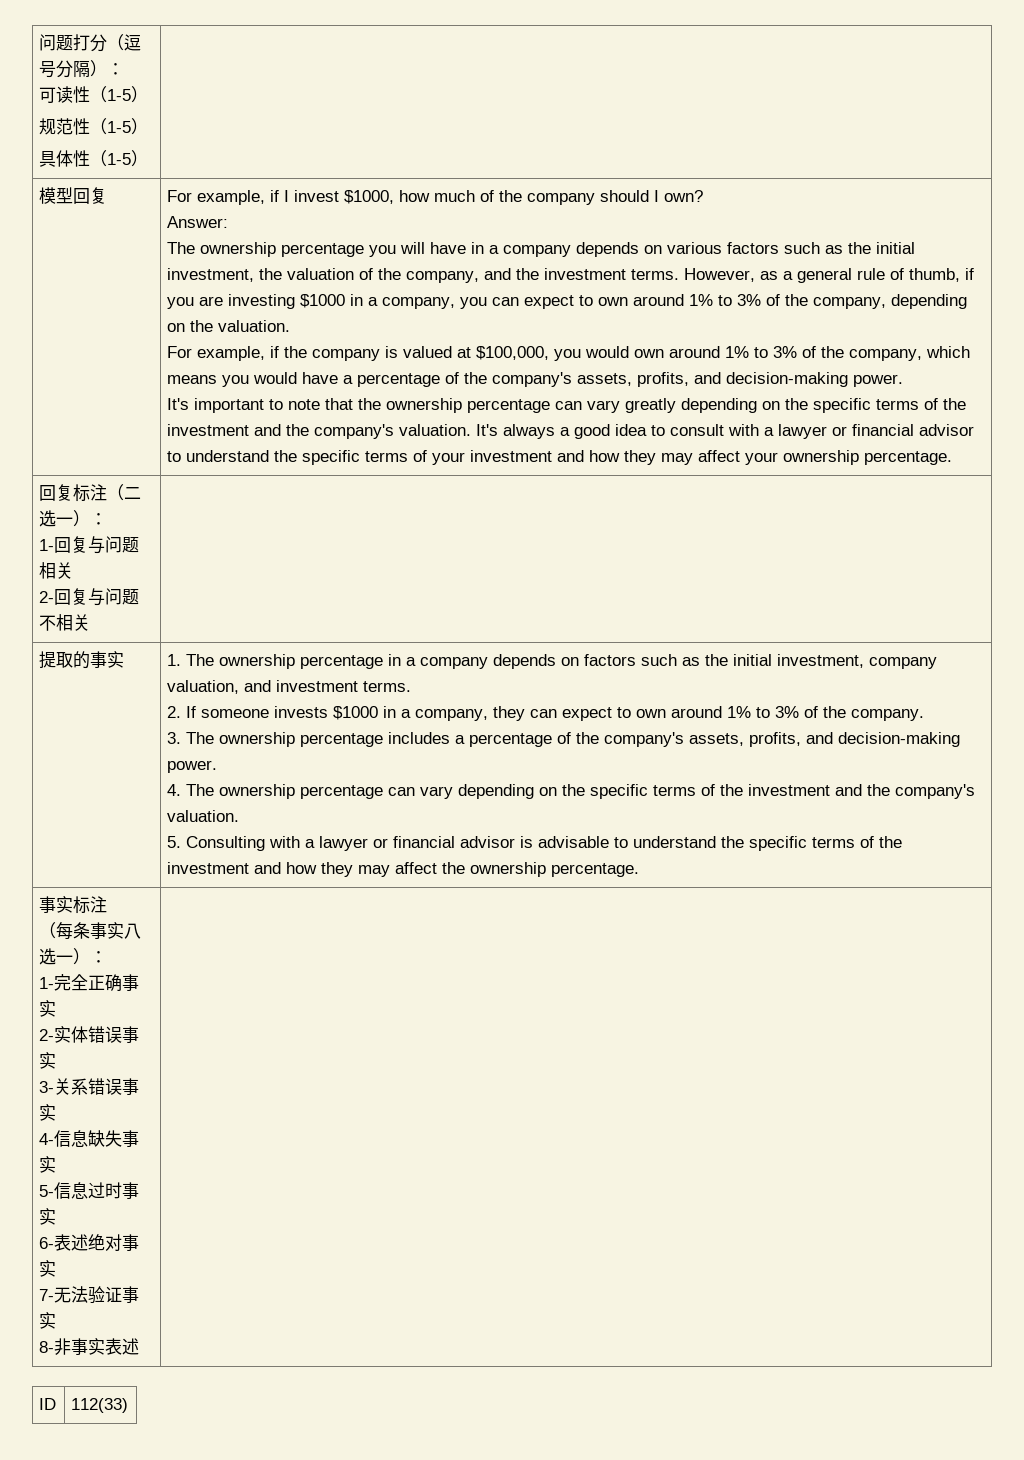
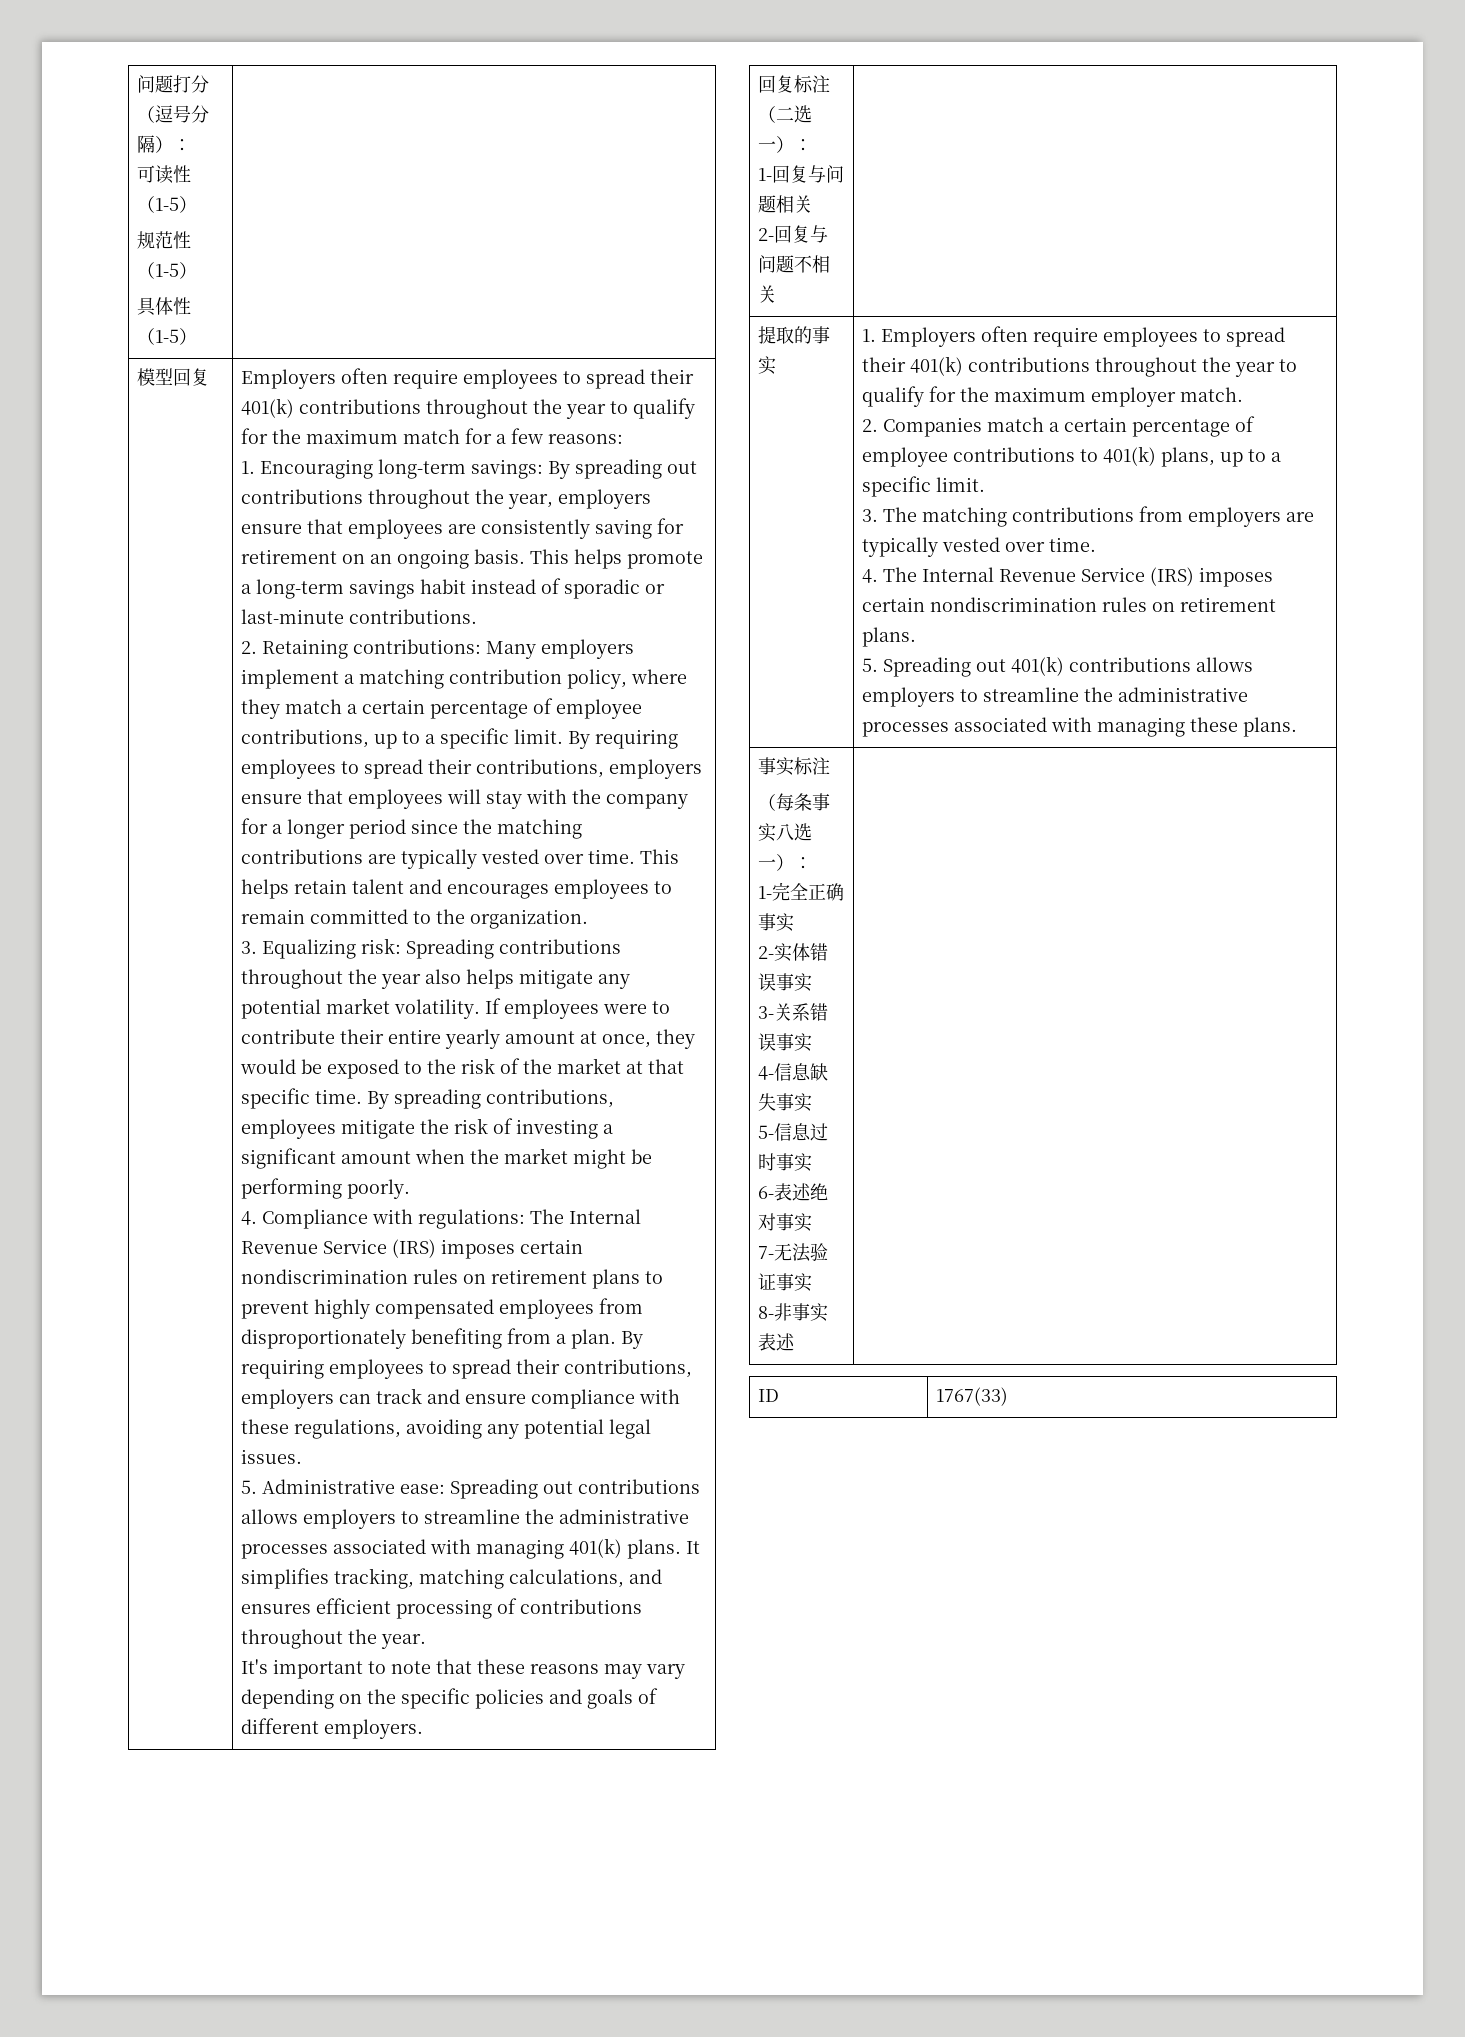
- For example, if I invest $1000, how much of the company should I own?
- Answer:
- The ownership percentage you will have in a company depends on various factors such as the initial investment, the valuation of the company, and the investment terms. However, as a general rule of thumb, if you are investing $1000 in a company, you can expect to own around 1% to 3% of the company, depending on the valuation.
- For example, if the company is valued at $100,000, you would own around 1% to 3% of the company, which means you would have a percentage of the company's assets, profits, and decision-making power.
+ Employers often require employees to spread their 401(k) contributions throughout the year to qualify for the maximum match for a few reasons:
+ 1. Encouraging long-term savings: By spreading out contributions throughout the year, employers ensure that employees are consistently saving for retirement on an ongoing basis. This helps promote a long-term savings habit instead of sporadic or last-minute contributions.
+ 2. Retaining contributions: Many employers implement a matching contribution policy, where they match a certain percentage of employee contributions, up to a specific limit. By requiring employees to spread their contributions, employers ensure that employees will stay with the company for a longer period since the matching contributions are typically vested over time. This helps retain talent and encourages employees to remain committed to the organization.
+ 3. Equalizing risk: Spreading contributions throughout the year also helps mitigate any potential market volatility. If employees were to contribute their entire yearly amount at once, they would be exposed to the risk of the market at that specific time. By spreading contributions, employees mitigate the risk of investing a significant amount when the market might be performing poorly.
+ 4. Compliance with regulations: The Internal Revenue Service (IRS) imposes certain nondiscrimination rules on retirement plans to prevent highly compensated employees from disproportionately benefiting from a plan. By requiring employees to spread their contributions, employers can track and ensure compliance with these regulations, avoiding any potential legal issues.
+ 5. Administrative ease: Spreading out contributions allows employers to streamline the administrative processes associated with managing 401(k) plans. It simplifies tracking, matching calculations, and ensures efficient processing of contributions throughout the year.
- It's important to note that the ownership percentage can vary greatly depending on the specific terms of the investment and the company's valuation. It's always a good idea to consult with a lawyer or financial advisor to understand the specific terms of your investment and how they may affect your ownership percentage.
+ It's important to note that these reasons may vary depending on the specific policies and goals of different employers.
- 1. The ownership percentage in a company depends on factors such as the initial investment, company valuation, and investment terms.
- 2. If someone invests $1000 in a company, they can expect to own around 1% to 3% of the company.
- 3. The ownership percentage includes a percentage of the company's assets, profits, and decision-making power.
- 4. The ownership percentage can vary depending on the specific terms of the investment and the company's valuation.
- 5. Consulting with a lawyer or financial advisor is advisable to understand the specific terms of the investment and how they may affect the ownership percentage.
+ 1. Employers often require employees to spread their 401(k) contributions throughout the year to qualify for the maximum employer match.
+ 2. Companies match a certain percentage of employee contributions to 401(k) plans, up to a specific limit.
+ 3. The matching contributions from employers are typically vested over time.
+ 4. The Internal Revenue Service (IRS) imposes certain nondiscrimination rules on retirement plans.
+ 5. Spreading out 401(k) contributions allows employers to streamline the administrative processes associated with managing these plans.
- ID | 112(33)
+ ID | 1767(33)

